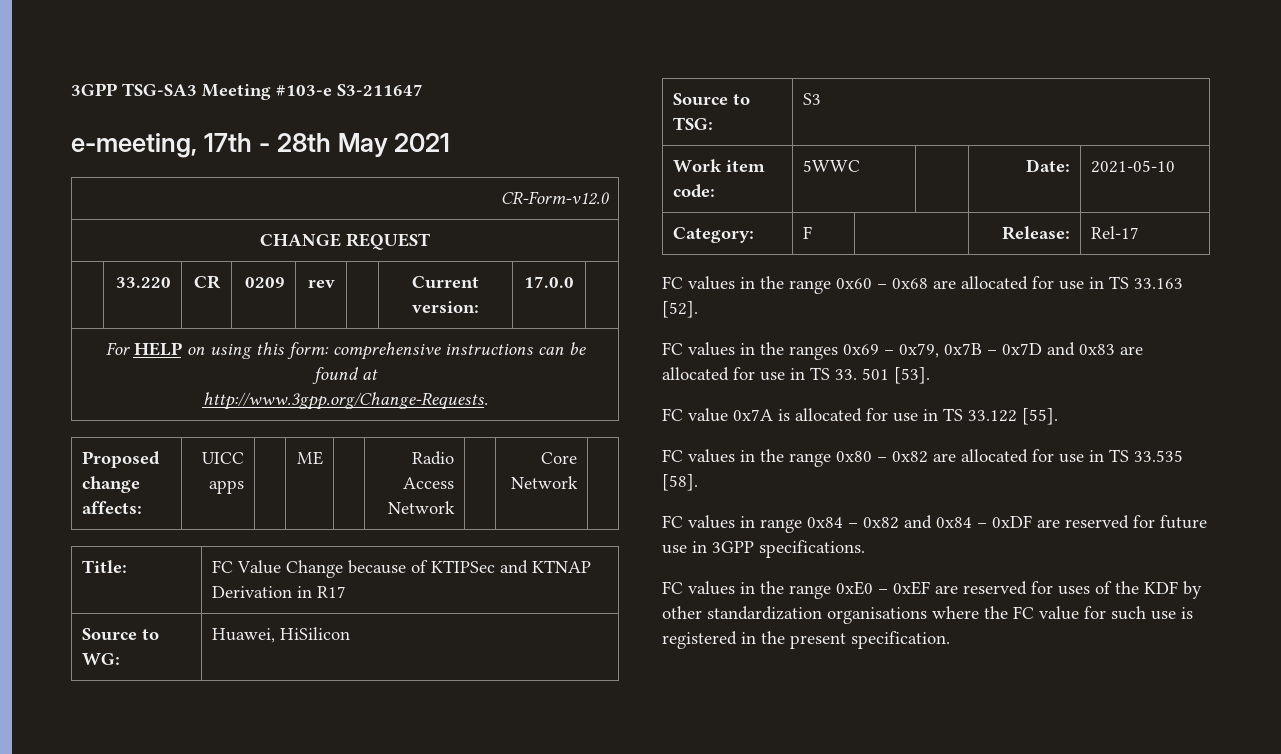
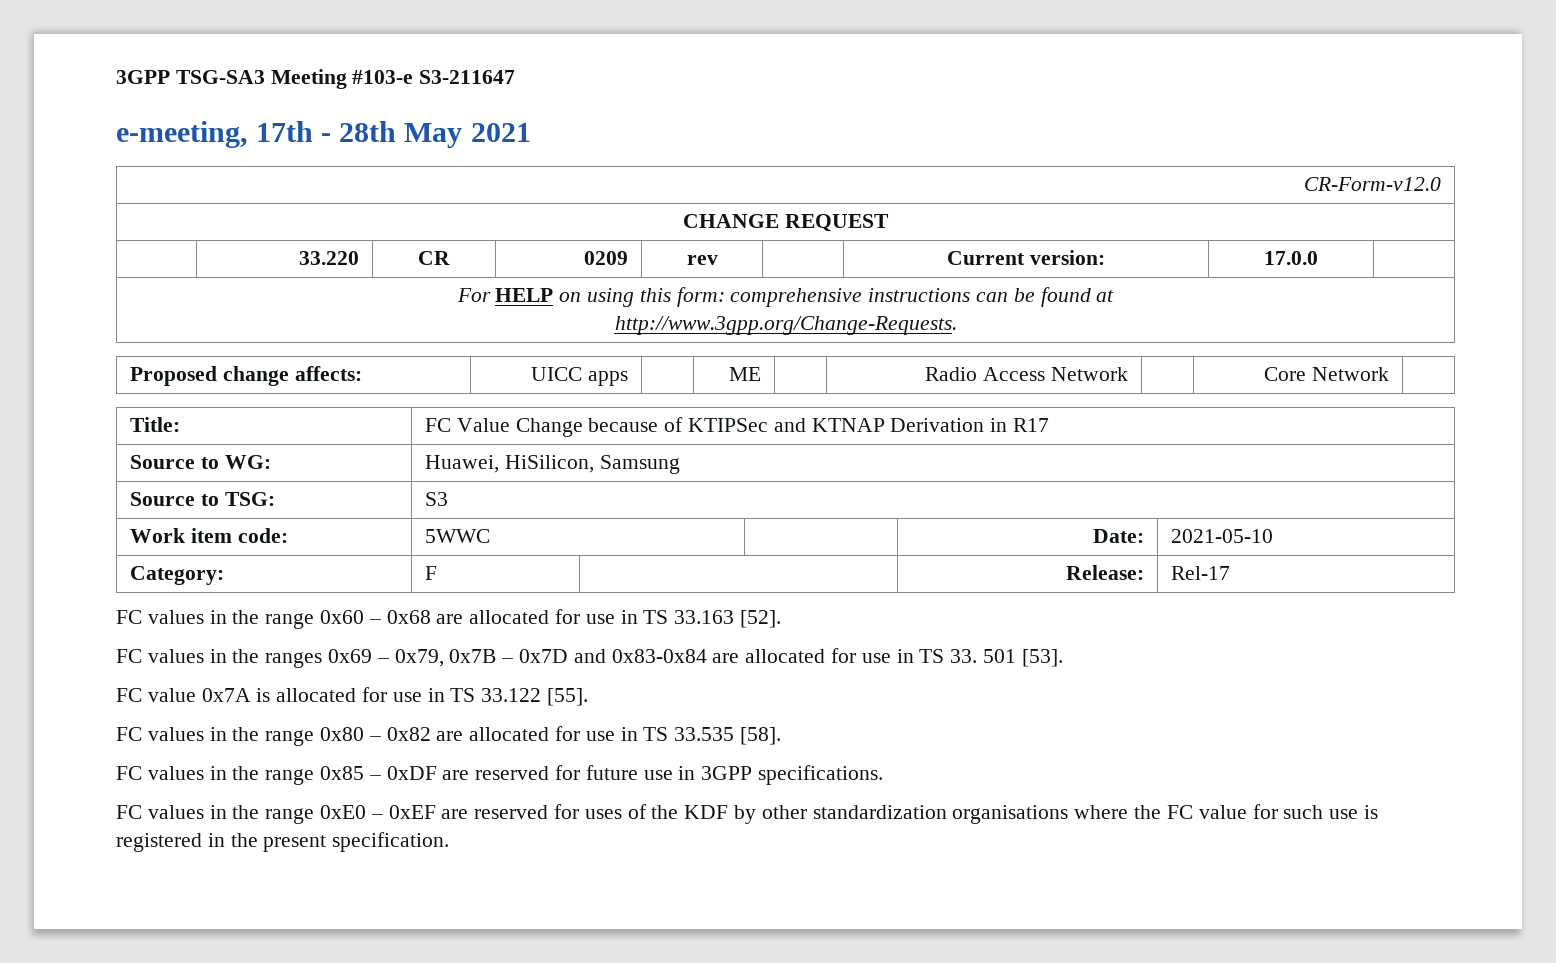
- Source to WG: | Huawei, HiSilicon
+ Source to WG: | Huawei, HiSilicon, Samsung
- FC values in the ranges 0x69 – 0x79, 0x7B – 0x7D and 0x83 are allocated for use in TS 33. 501 [53].
+ FC values in the ranges 0x69 – 0x79, 0x7B – 0x7D and 0x83-0x84 are allocated for use in TS 33. 501 [53].
- FC values in range 0x84 – 0x82 and 0x84 – 0xDF are reserved for future use in 3GPP specifications.
+ FC values in the range 0x85 – 0xDF are reserved for future use in 3GPP specifications.

